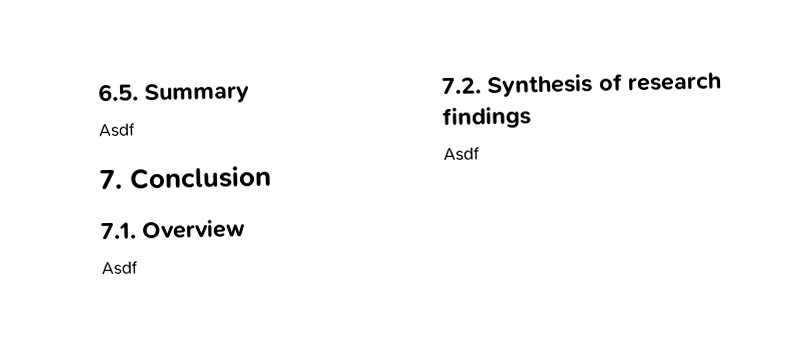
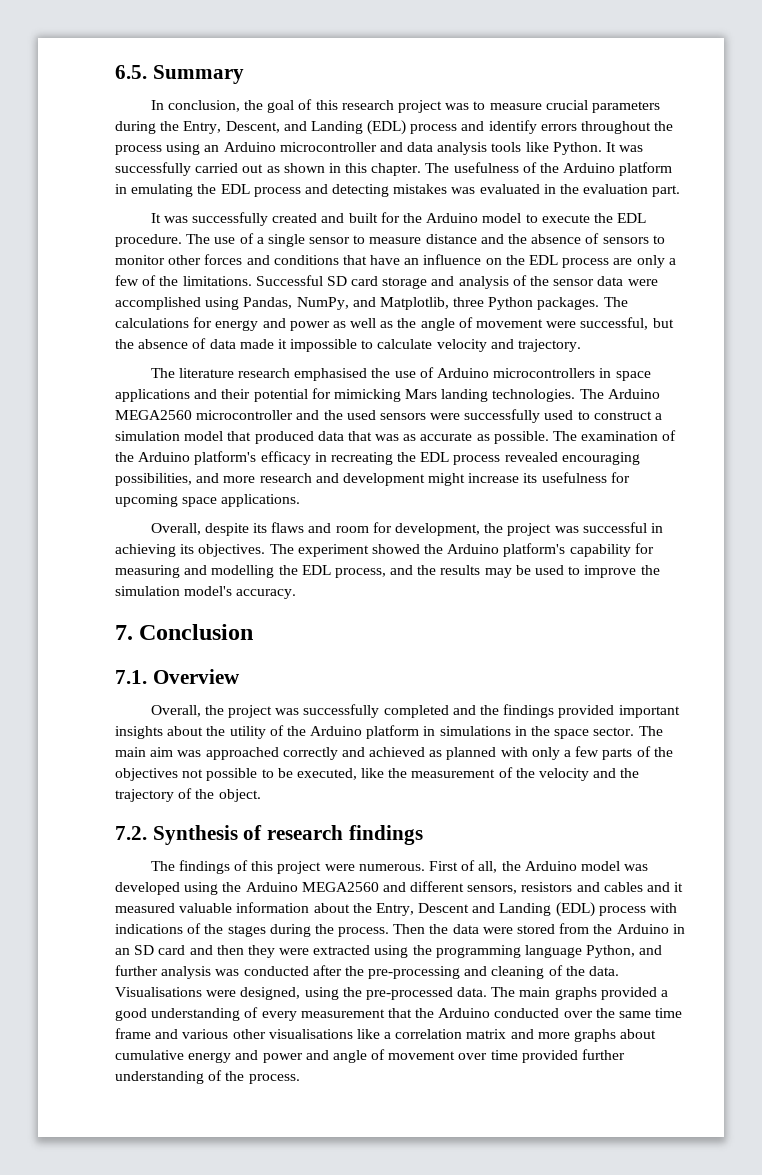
  6.5. Summary
- Asdf
+ In conclusion, the goal of this research project was to measure crucial parameters during the Entry, Descent, and Landing (EDL) process and identify errors throughout the process using an Arduino microcontroller and data analysis tools like Python. It was successfully carried out as shown in this chapter. The usefulness of the Arduino platform in emulating the EDL process and detecting mistakes was evaluated in the evaluation part.
+ It was successfully created and built for the Arduino model to execute the EDL procedure. The use of a single sensor to measure distance and the absence of sensors to monitor other forces and conditions that have an influence on the EDL process are only a few of the limitations. Successful SD card storage and analysis of the sensor data were accomplished using Pandas, NumPy, and Matplotlib, three Python packages. The calculations for energy and power as well as the angle of movement were successful, but the absence of data made it impossible to calculate velocity and trajectory.
+ The literature research emphasised the use of Arduino microcontrollers in space applications and their potential for mimicking Mars landing technologies. The Arduino MEGA2560 microcontroller and the used sensors were successfully used to construct a simulation model that produced data that was as accurate as possible. The examination of the Arduino platform's efficacy in recreating the EDL process revealed encouraging possibilities, and more research and development might increase its usefulness for upcoming space applications.
+ Overall, despite its flaws and room for development, the project was successful in achieving its objectives. The experiment showed the Arduino platform's capability for measuring and modelling the EDL process, and the results may be used to improve the simulation model's accuracy.
  7. Conclusion
  7.1. Overview
- Asdf
+ Overall, the project was successfully completed and the findings provided important insights about the utility of the Arduino platform in simulations in the space sector. The main aim was approached correctly and achieved as planned with only a few parts of the objectives not possible to be executed, like the measurement of the velocity and the trajectory of the object.
  7.2. Synthesis of research findings
- Asdf
+ The findings of this project were numerous. First of all, the Arduino model was developed using the Arduino MEGA2560 and different sensors, resistors and cables and it measured valuable information about the Entry, Descent and Landing (EDL) process with indications of the stages during the process. Then the data were stored from the Arduino in an SD card and then they were extracted using the programming language Python, and further analysis was conducted after the pre-processing and cleaning of the data. Visualisations were designed, using the pre-processed data. The main graphs provided a good understanding of every measurement that the Arduino conducted over the same time frame and various other visualisations like a correlation matrix and more graphs about cumulative energy and power and angle of movement over time provided further understanding of the process.

